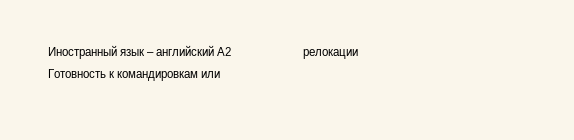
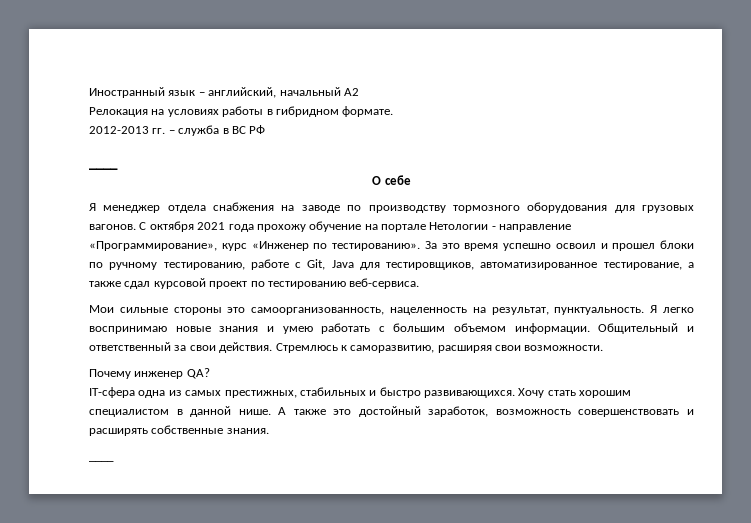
- Иностранный язык – английский А2
+ Иностранный язык – английский, начальный А2
- Готовность к командировкам или релокации
+ Релокация на условиях работы в гибридном формате.
+ 2012-2013 гг. – служба в ВС РФ
+ ____
+ О себе
+ Я менеджер отдела снабжения на заводе по производству тормозного оборудования для грузовых вагонов. С октября 2021 года прохожу обучение на портале Нетологии - направление «Программирование», курс «Инженер по тестированию». За это время успешно освоил и прошел блоки по ручному тестированию, работе с Git, Java для тестировщиков, автоматизированное тестирование, а также сдал курсовой проект по тестированию веб-сервиса.
+ Мои сильные стороны это самоорганизованность, нацеленность на результат, пунктуальность. Я легко воспринимаю новые знания и умею работать с большим объемом информации. Общительный и ответственный за свои действия. Стремлюсь к саморазвитию, расширяя свои возможности.
+ Почему инженер QA?
+ IT-сфера одна из самых престижных, стабильных и быстро развивающихся. Хочу стать хорошим специалистом в данной нише. А также это достойный заработок, возможность совершенствовать и расширять собственные знания.
+ ____

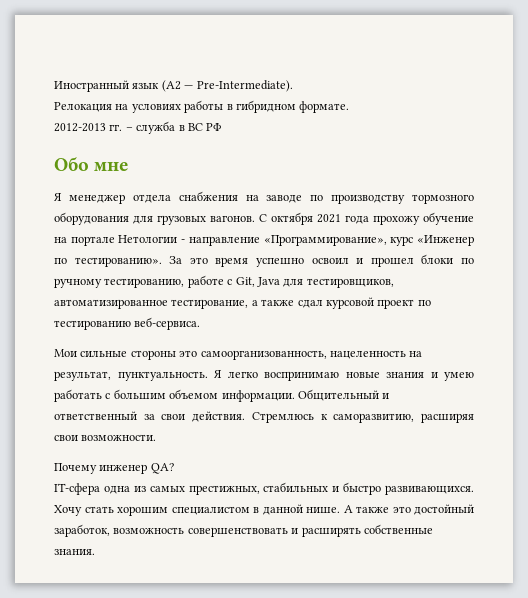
- Иностранный язык – английский, начальный А2
+ Иностранный язык (А2 — Pre-Intermediate).
  2012-2013 гг. – служба в ВС РФ
- ____
- О себе
+ Обо мне
  А также это достойный заработок, возможность совершенствовать и расширять собственные знания.
- ____

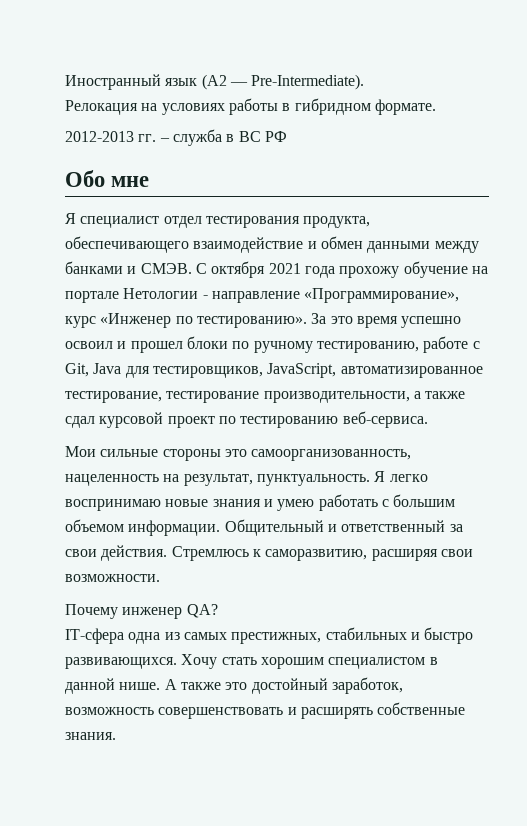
- Я менеджер отдела снабжения на заводе по производству тормозного оборудования для грузовых вагонов.
+ Я специалист отдел тестирования продукта, обеспечивающего взаимодействие и обмен данными между банками и СМЭВ.
- За это время успешно освоил и прошел блоки по ручному тестированию, работе с Git, Java для тестировщиков, автоматизированное тестирование, а также сдал курсовой проект по тестированию веб-сервиса.
+ За это время успешно освоил и прошел блоки по ручному тестированию, работе с Git, Java для тестировщиков, JavaScript, автоматизированное тестирование, тестирование производительности, а также сдал курсовой проект по тестированию веб-сервиса.

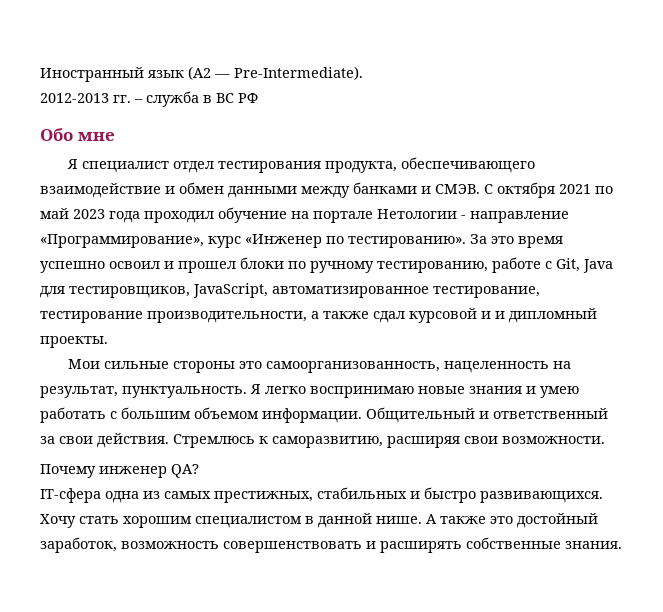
- Релокация на условиях работы в гибридном формате.
- С октября 2021 года прохожу обучение на портале Нетологии - направление «Программирование», курс «Инженер по тестированию».
+ С октября 2021 по май 2023 года проходил обучение на портале Нетологии - направление «Программирование», курс «Инженер по тестированию».
- За это время успешно освоил и прошел блоки по ручному тестированию, работе с Git, Java для тестировщиков, JavaScript, автоматизированное тестирование, тестирование производительности, а также сдал курсовой проект по тестированию веб-сервиса.
+ За это время успешно освоил и прошел блоки по ручному тестированию, работе с Git, Java для тестировщиков, JavaScript, автоматизированное тестирование, тестирование производительности, а также сдал курсовой и и дипломный проекты.

